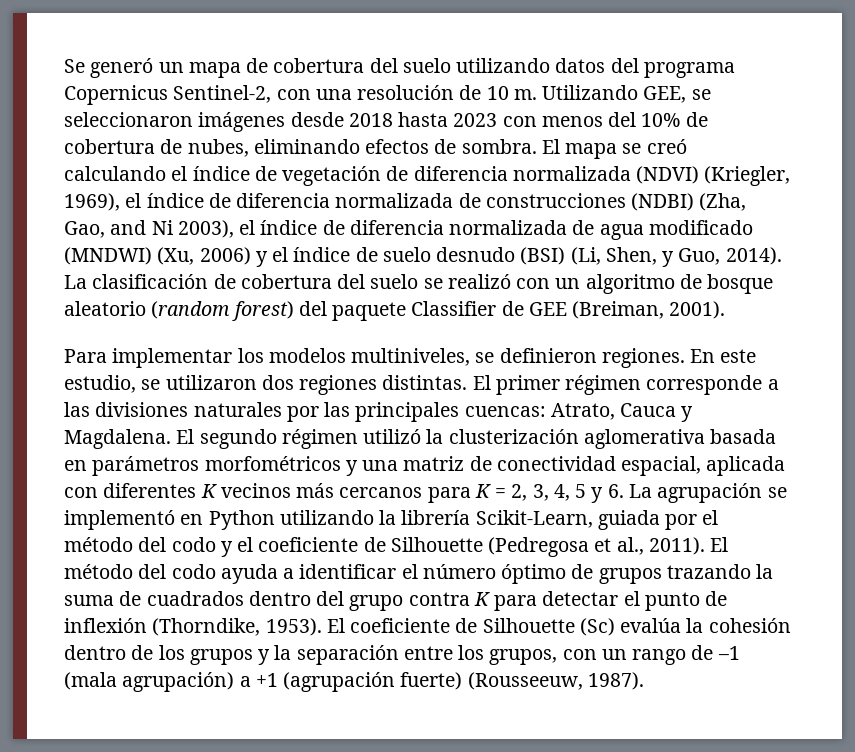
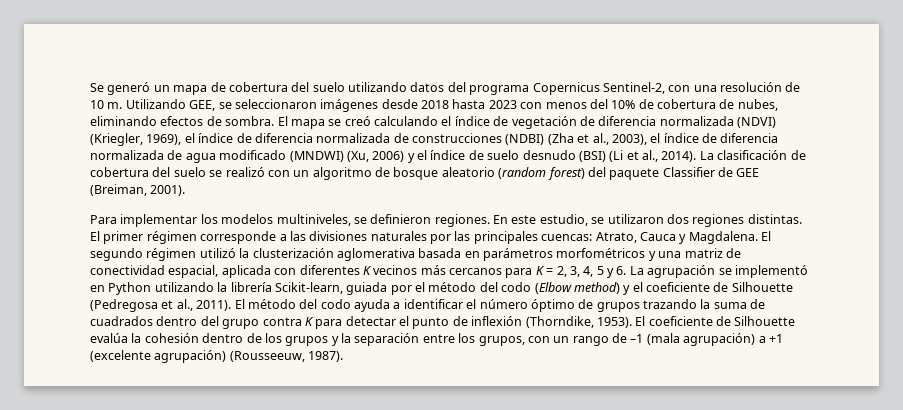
- El mapa se creó calculando el índice de vegetación de diferencia normalizada (NDVI) (Kriegler, 1969), el índice de diferencia normalizada de construcciones (NDBI) (Zha, Gao, and Ni 2003), el índice de diferencia normalizada de agua modificado (MNDWI) (Xu, 2006) y el índice de suelo desnudo (BSI) (Li, Shen, y Guo, 2014).
+ El mapa se creó calculando el índice de vegetación de diferencia normalizada (NDVI) (Kriegler, 1969), el índice de diferencia normalizada de construcciones (NDBI) (Zha et al., 2003), el índice de diferencia normalizada de agua modificado (MNDWI) (Xu, 2006) y el índice de suelo desnudo (BSI) (Li et al., 2014).
- El segundo régimen utilizó la clusterización aglomerativa basada en parámetros morfométricos y una matriz de conectividad espacial, aplicada con diferentes K vecinos más cercanos para K = 2, 3, 4, 5 y 6. La agrupación se implementó en Python utilizando la librería Scikit-Learn, guiada por el método del codo y el coeficiente de Silhouette (Pedregosa et al., 2011).
+ El segundo régimen utilizó la clusterización aglomerativa basada en parámetros morfométricos y una matriz de conectividad espacial, aplicada con diferentes K vecinos más cercanos para K = 2, 3, 4, 5 y 6. La agrupación se implementó en Python utilizando la librería Scikit-learn, guiada por el método del codo (Elbow method) y el coeficiente de Silhouette (Pedregosa et al., 2011).
- El coeficiente de Silhouette (Sc) evalúa la cohesión dentro de los grupos y la separación entre los grupos, con un rango de –1 (mala agrupación) a +1 (agrupación fuerte) (Rousseeuw, 1987).
+ El coeficiente de Silhouette evalúa la cohesión dentro de los grupos y la separación entre los grupos, con un rango de –1 (mala agrupación) a +1 (excelente agrupación) (Rousseeuw, 1987).

